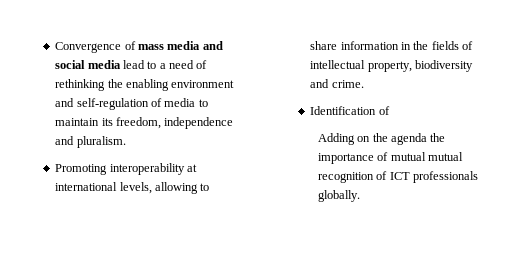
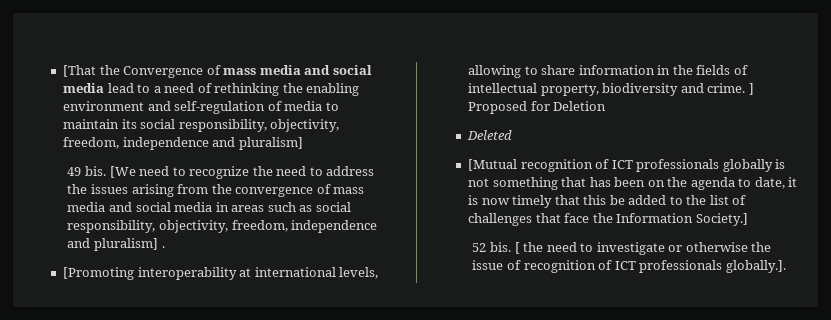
- Convergence of mass media and social media lead to a need of rethinking the enabling environment and self-regulation of media to maintain its freedom, independence and pluralism.
- Promoting interoperability at international levels, allowing to share information in the fields of intellectual property, biodiversity and crime.
- Identification of
- Adding on the agenda the importance of mutual mutual recognition of ICT professionals globally.
+ [That the Convergence of mass media and social media lead to a need of rethinking the enabling environment and self-regulation of media to maintain its social responsibility, objectivity, freedom, independence and pluralism]
+ 49 bis. [We need to recognize the need to address the issues arising from the convergence of mass media and social media in areas such as social responsibility, objectivity, freedom, independence and pluralism] .
+ [Promoting interoperability at international levels, allowing to share information in the fields of intellectual property, biodiversity and crime. ] Proposed for Deletion
+ Deleted
+ [Mutual recognition of ICT professionals globally is not something that has been on the agenda to date, it is now timely that this be added to the list of challenges that face the Information Society.]
+ 52 bis. [ the need to investigate or otherwise the issue of recognition of ICT professionals globally.].

